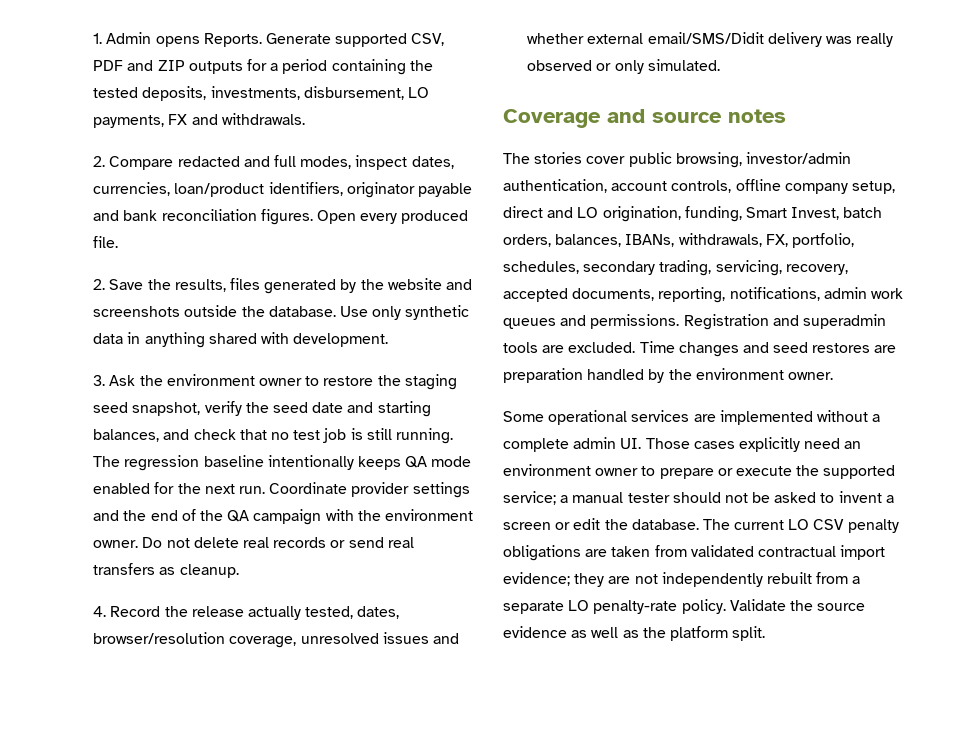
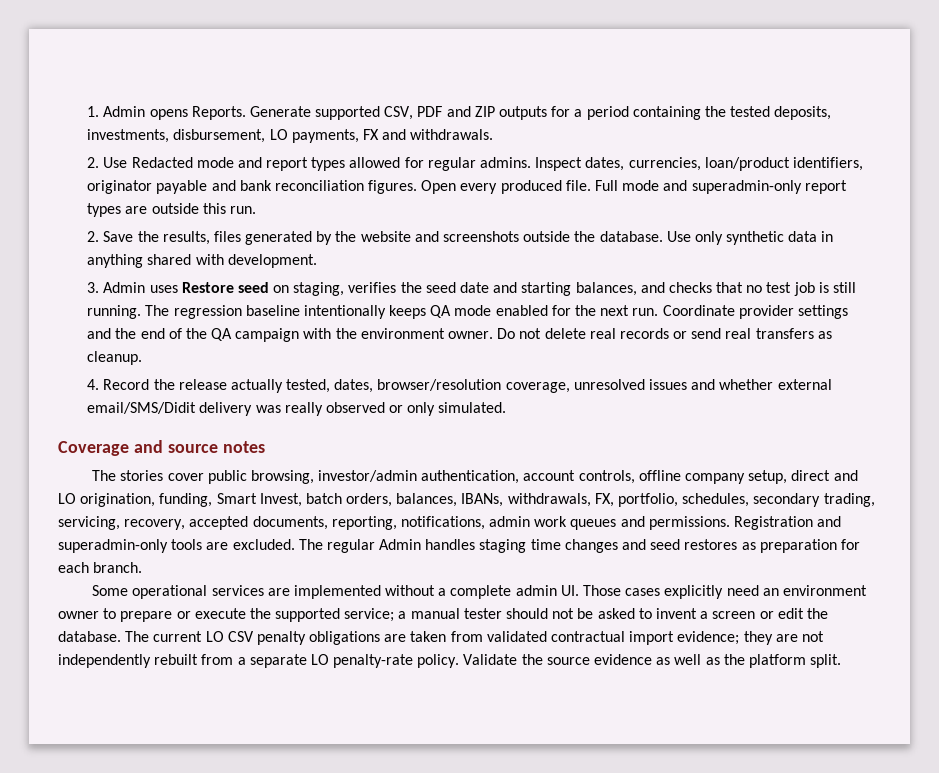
- 2. Compare redacted and full modes, inspect dates, currencies, loan/product identifiers, originator payable and bank reconciliation figures.
+ 2. Use Redacted mode and report types allowed for regular admins. Inspect dates, currencies, loan/product identifiers, originator payable and bank reconciliation figures.
+ Full mode and superadmin-only report types are outside this run.
- 3. Ask the environment owner to restore the staging seed snapshot, verify the seed date and starting balances, and check that no test job is still running.
+ 3. Admin uses Restore seed on staging, verifies the seed date and starting balances, and checks that no test job is still running.
- Registration and superadmin tools are excluded.
+ Registration and superadmin-only tools are excluded.
- Time changes and seed restores are preparation handled by the environment owner.
+ The regular Admin handles staging time changes and seed restores as preparation for each branch.

